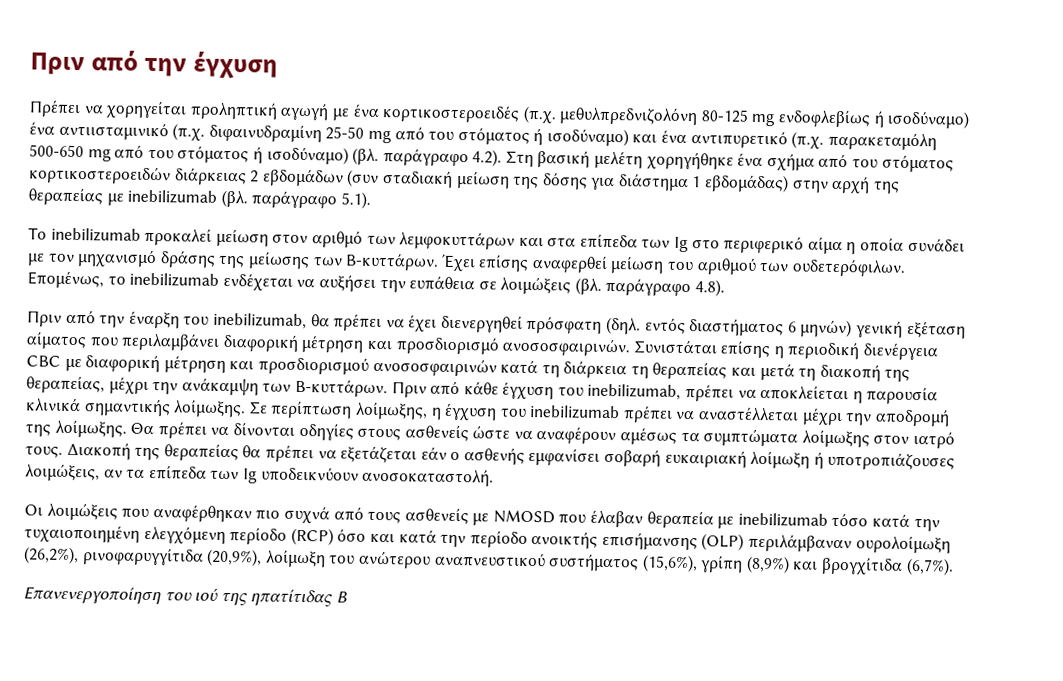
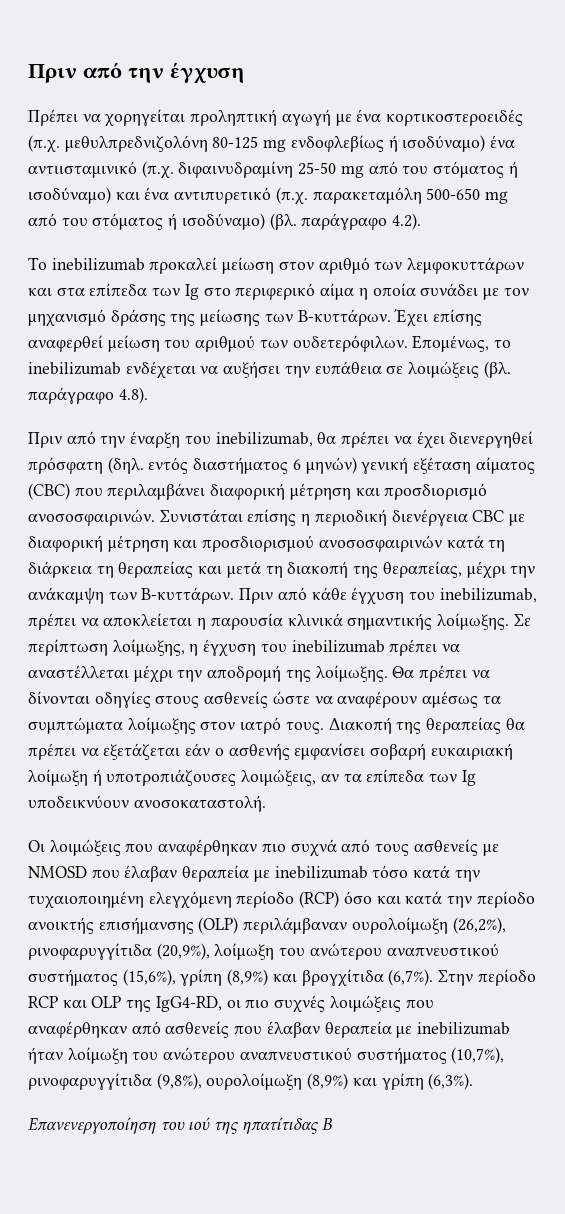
- Πρέπει να χορηγείται προληπτική αγωγή με ένα κορτικοστεροειδές (π.χ. μεθυλπρεδνιζολόνη 80-125 mg ενδοφλεβίως ή ισοδύναμο) ένα αντιισταμινικό (π.χ. διφαινυδραμίνη 25-50 mg από του στόματος ή ισοδύναμο) και ένα αντιπυρετικό (π.χ. παρακεταμόλη 500-650 mg από του στόματος ή ισοδύναμο) (βλ. παράγραφο 4.2). Στη βασική μελέτη χορηγήθηκε ένα σχήμα από του στόματος κορτικοστεροειδών διάρκειας 2 εβδομάδων (συν σταδιακή μείωση της δόσης για διάστημα 1 εβδομάδας) στην αρχή της θεραπείας με inebilizumab (βλ. παράγραφο 5.1).
+ Πρέπει να χορηγείται προληπτική αγωγή με ένα κορτικοστεροειδές (π.χ. μεθυλπρεδνιζολόνη 80-125 mg ενδοφλεβίως ή ισοδύναμο) ένα αντιισταμινικό (π.χ. διφαινυδραμίνη 25-50 mg από του στόματος ή ισοδύναμο) και ένα αντιπυρετικό (π.χ. παρακεταμόλη 500-650 mg από του στόματος ή ισοδύναμο) (βλ. παράγραφο 4.2).
- Πριν από την έναρξη του inebilizumab, θα πρέπει να έχει διενεργηθεί πρόσφατη (δηλ. εντός διαστήματος 6 μηνών) γενική εξέταση αίματος που περιλαμβάνει διαφορική μέτρηση και προσδιορισμό ανοσοσφαιρινών.
+ Πριν από την έναρξη του inebilizumab, θα πρέπει να έχει διενεργηθεί πρόσφατη (δηλ. εντός διαστήματος 6 μηνών) γενική εξέταση αίματος (CBC) που περιλαμβάνει διαφορική μέτρηση και προσδιορισμό ανοσοσφαιρινών.
+ Στην περίοδο RCP και OLP της IgG4-RD, οι πιο συχνές λοιμώξεις που αναφέρθηκαν από ασθενείς που έλαβαν θεραπεία με inebilizumab ήταν λοίμωξη του ανώτερου αναπνευστικού συστήματος (10,7%), ρινοφαρυγγίτιδα (9,8%), ουρολοίμωξη (8,9%) και γρίπη (6,3%).

